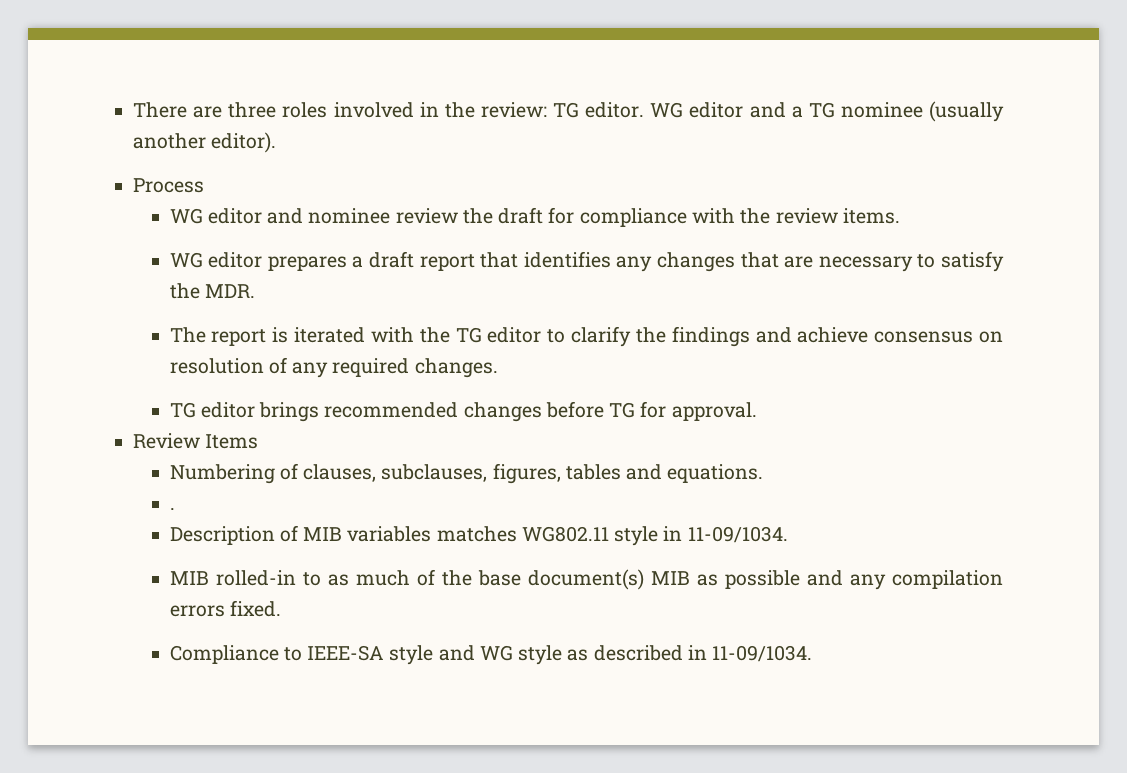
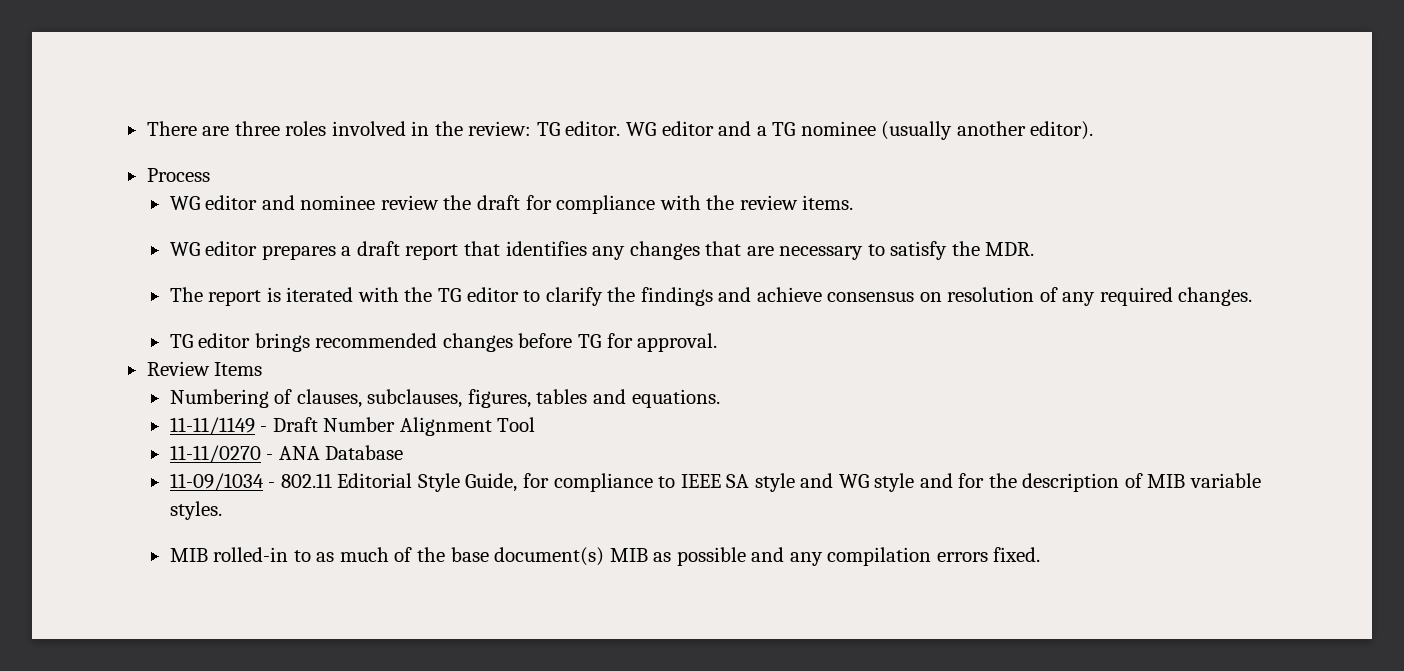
- .
- Description of MIB variables matches WG802.11 style in 11-09/1034.
+ 11-11/1149 - Draft Number Alignment Tool
+ 11-11/0270 - ANA Database
+ 11-09/1034 - 802.11 Editorial Style Guide, for compliance to IEEE SA style and WG style and for the description of MIB variable styles.
- Compliance to IEEE-SA style and WG style as described in 11-09/1034.

